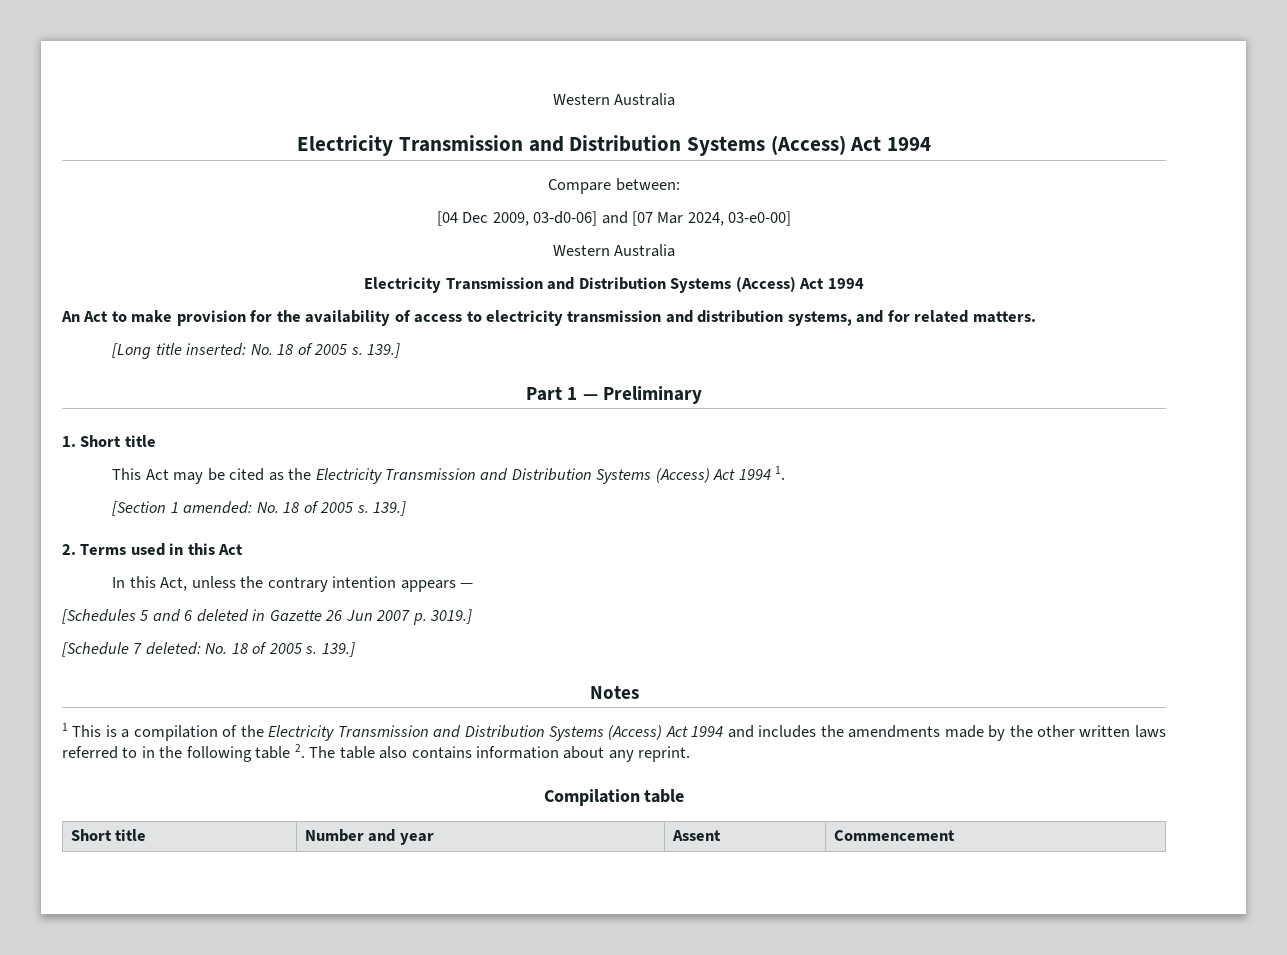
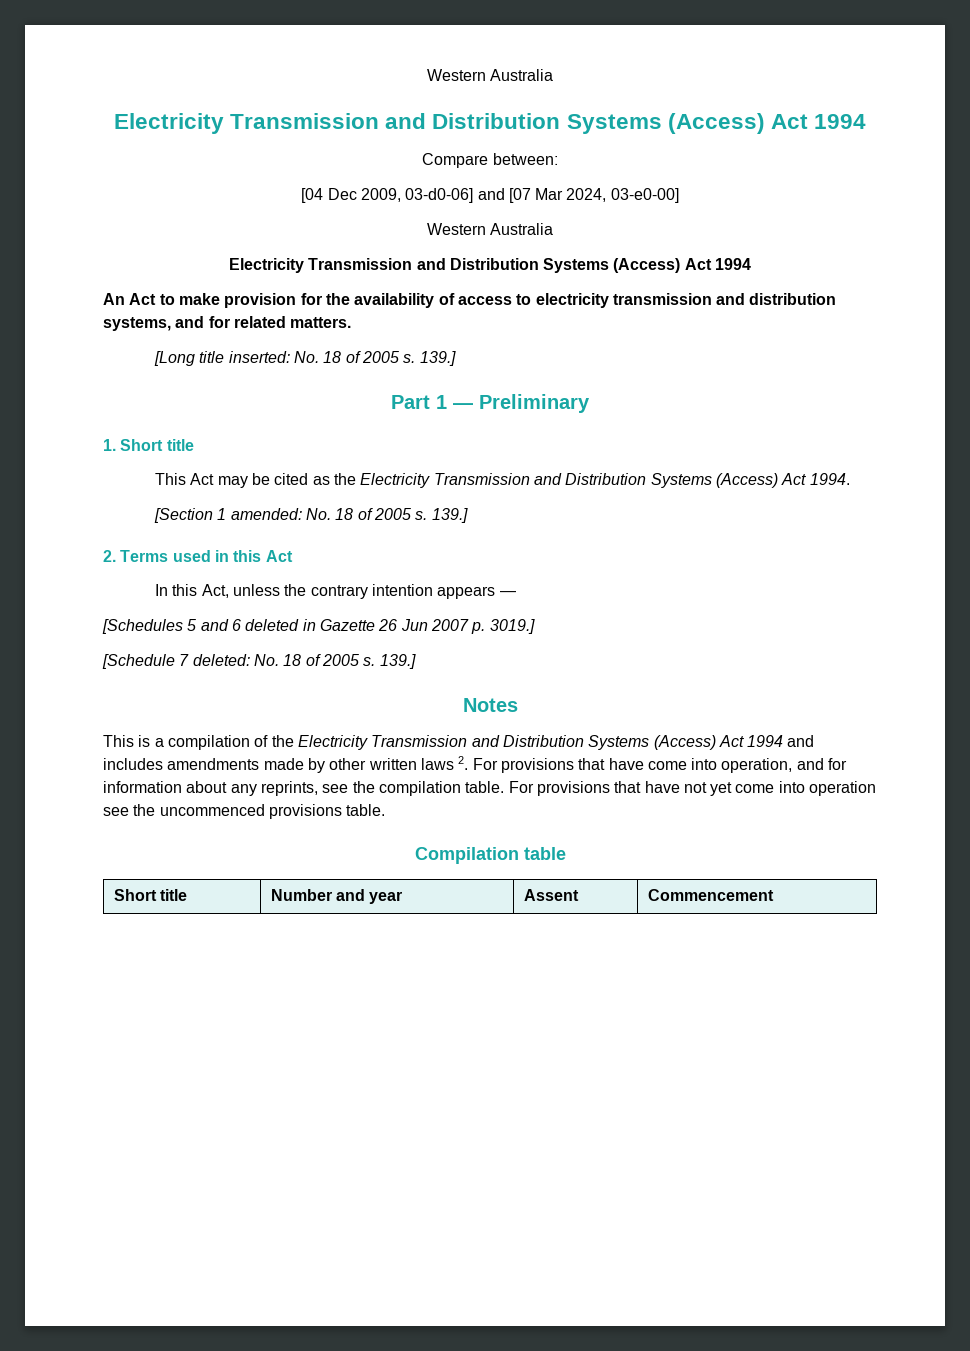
- This Act may be cited as the Electricity Transmission and Distribution Systems (Access) Act 1994 1.
+ This Act may be cited as the Electricity Transmission and Distribution Systems (Access) Act 1994.
- 1 This is a compilation of the Electricity Transmission and Distribution Systems (Access) Act 1994 and includes the amendments made by the other written laws referred to in the following table 2. The table also contains information about any reprint.
+ This is a compilation of the Electricity Transmission and Distribution Systems (Access) Act 1994 and includes amendments made by other written laws 2. For provisions that have come into operation, and for information about any reprints, see the compilation table. For provisions that have not yet come into operation see the uncommenced provisions table.

